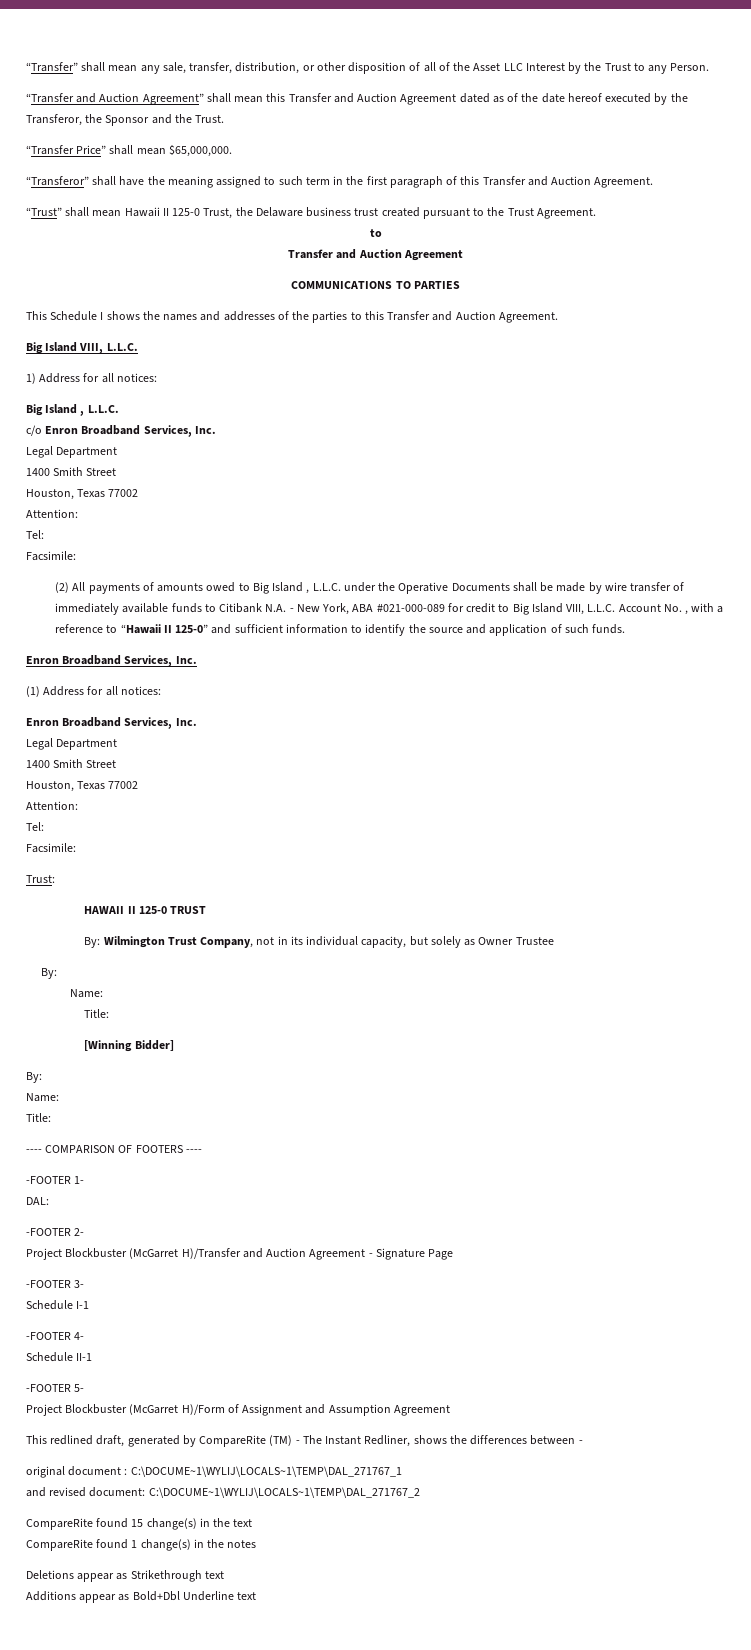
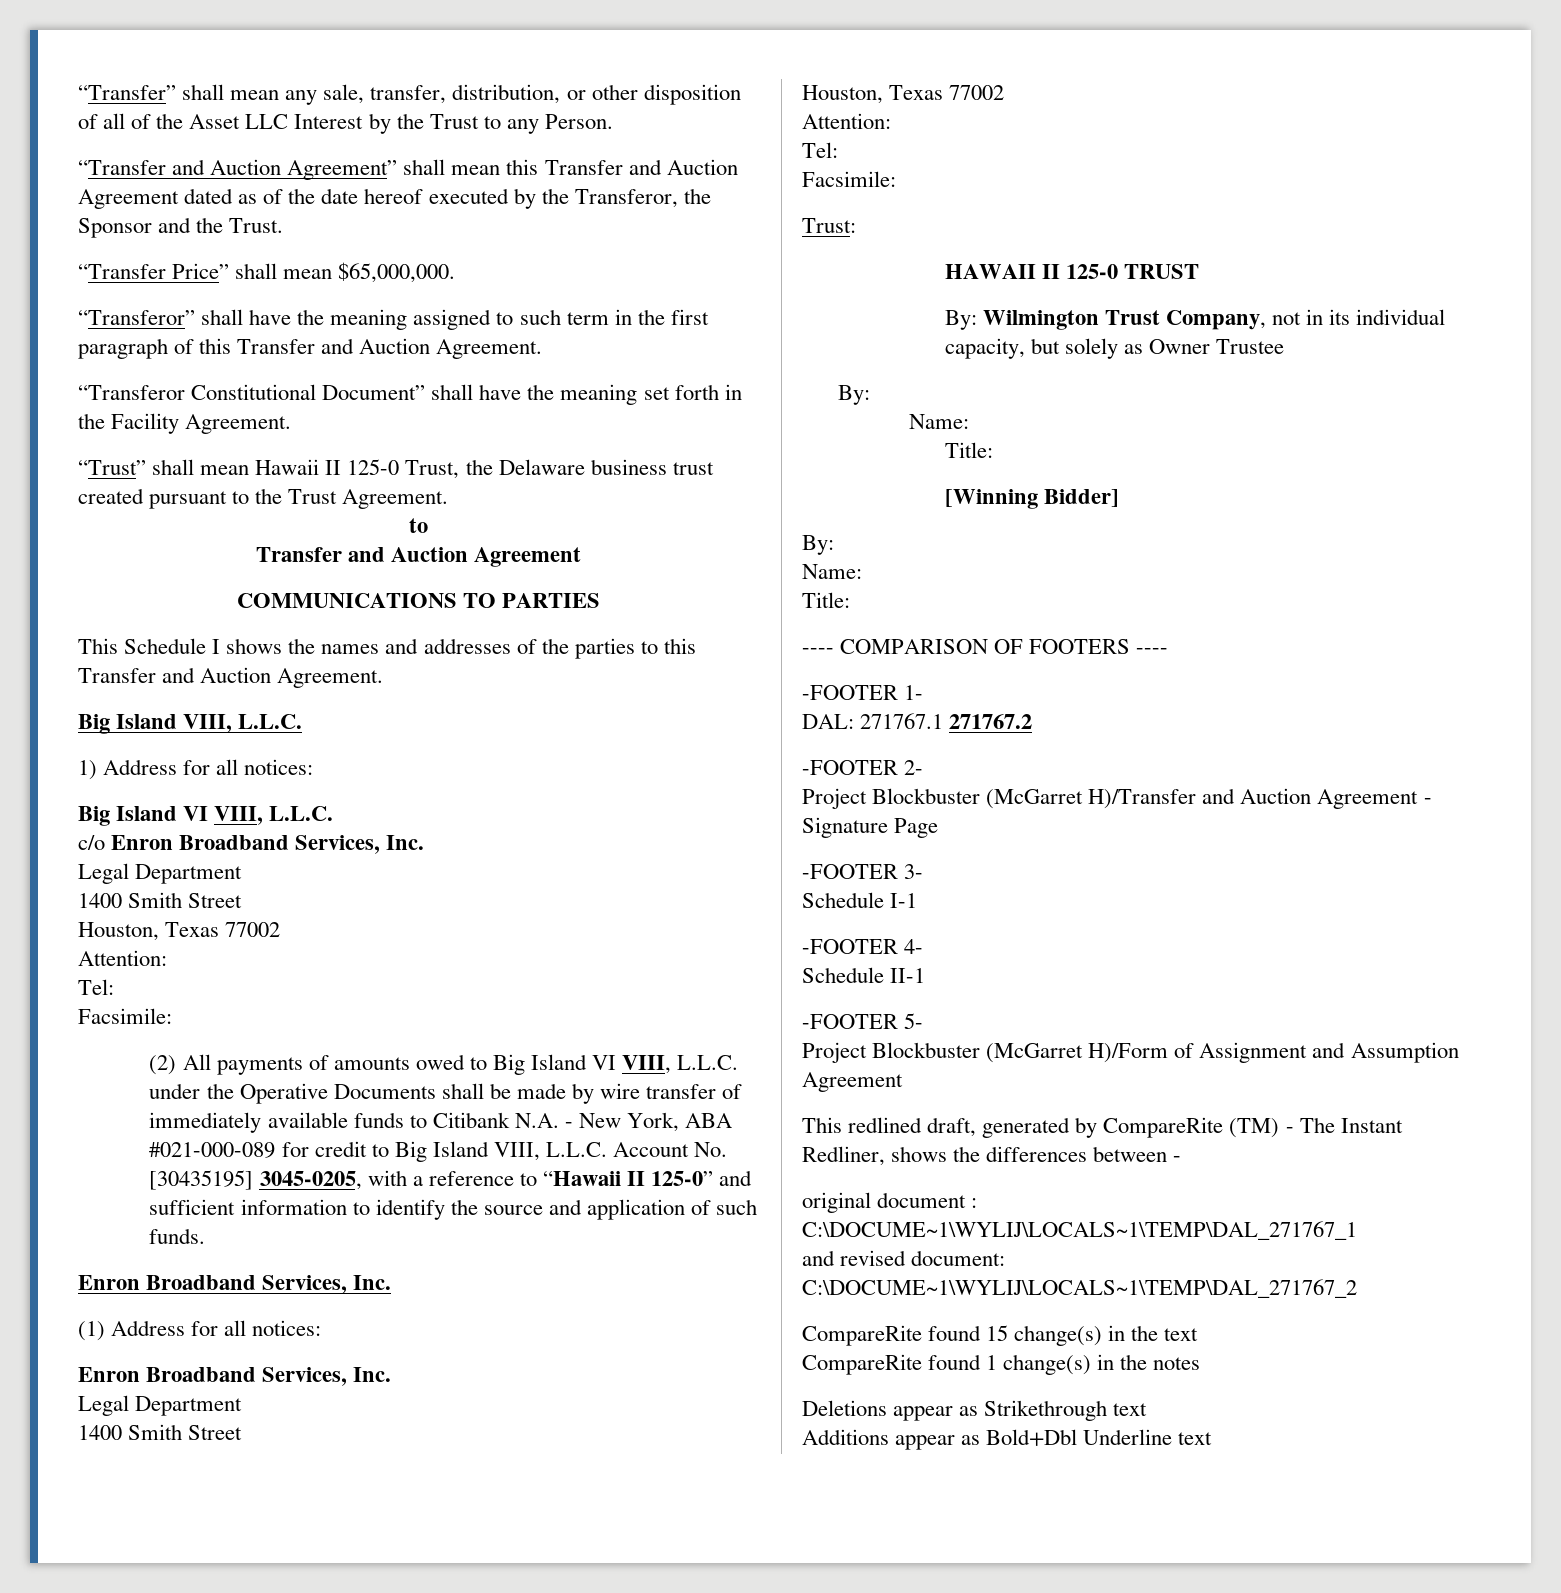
+ “Transferor Constitutional Document” shall have the meaning set forth in the Facility Agreement.
  1) Address for all notices:
- Big Island , L.L.C.
+ Big Island VI VIII, L.L.C.
- (2) All payments of amounts owed to Big Island , L.L.C. under the Operative Documents shall be made by wire transfer of immediately available funds to Citibank N.A. - New York, ABA #021-000-089 for credit to Big Island VIII, L.L.C. Account No. , with a reference to “Hawaii II 125-0” and sufficient information to identify the source and application of such funds.
+ (2) All payments of amounts owed to Big Island VI VIII, L.L.C. under the Operative Documents shall be made by wire transfer of immediately available funds to Citibank N.A. - New York, ABA #021-000-089 for credit to Big Island VIII, L.L.C. Account No. [30435195] 3045-0205, with a reference to “Hawaii II 125-0” and sufficient information to identify the source and application of such funds.
- DAL:
+ DAL: 271767.1 271767.2

